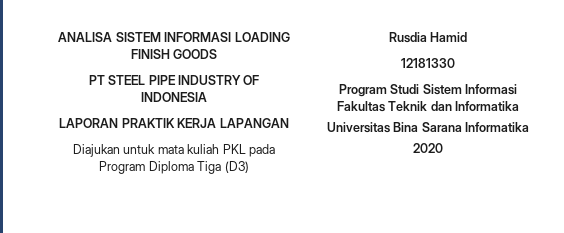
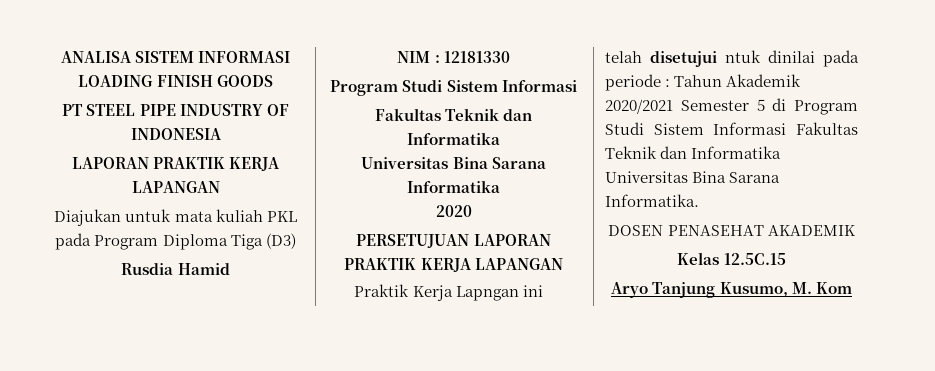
- 12181330
+ NIM : 12181330
+ PERSETUJUAN LAPORAN PRAKTIK KERJA LAPANGAN
+ Praktik Kerja Lapngan ini telah disetujui ntuk dinilai pada periode : Tahun Akademik 2020/2021 Semester 5 di Program Studi Sistem Informasi Fakultas Teknik dan Informatika Universitas Bina Sarana Informatika.
+ DOSEN PENASEHAT AKADEMIK
+ Kelas 12.5C.15
+ Aryo Tanjung Kusumo, M. Kom

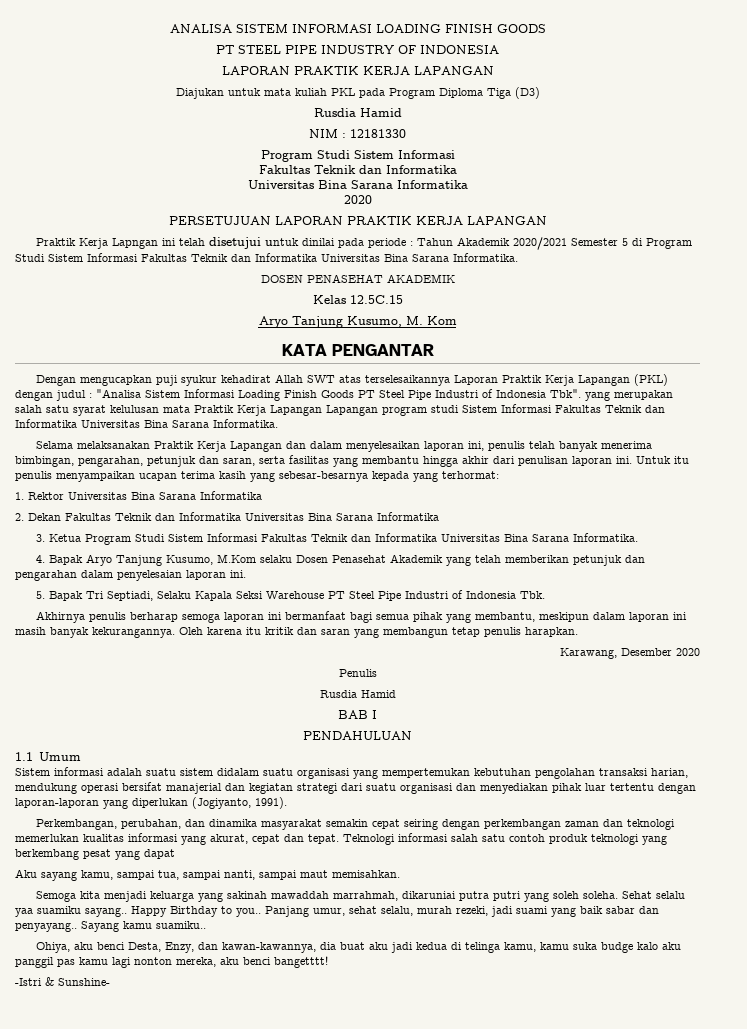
- Praktik Kerja Lapngan ini telah disetujui ntuk dinilai pada periode : Tahun Akademik 2020/2021 Semester 5 di Program Studi Sistem Informasi Fakultas Teknik dan Informatika Universitas Bina Sarana Informatika.
+ Praktik Kerja Lapngan ini telah disetujui untuk dinilai pada periode : Tahun Akademik 2020/2021 Semester 5 di Program Studi Sistem Informasi Fakultas Teknik dan Informatika Universitas Bina Sarana Informatika.
+ KATA PENGANTAR
+ Dengan mengucapkan puji syukur kehadirat Allah SWT atas terselesaikannya Laporan Praktik Kerja Lapangan (PKL) dengan judul : "Analisa Sistem Informasi Loading Finish Goods PT Steel Pipe Industri of Indonesia Tbk". yang merupakan salah satu syarat kelulusan mata Praktik Kerja Lapangan Lapangan program studi Sistem Informasi Fakultas Teknik dan Informatika Universitas Bina Sarana Informatika.
+ Selama melaksanakan Praktik Kerja Lapangan dan dalam menyelesaikan laporan ini, penulis telah banyak menerima bimbingan, pengarahan, petunjuk dan saran, serta fasilitas yang membantu hingga akhir dari penulisan laporan ini. Untuk itu penulis menyampaikan ucapan terima kasih yang sebesar-besarnya kepada yang terhormat:
+ 1. Rektor Universitas Bina Sarana Informatika
+ 2. Dekan Fakultas Teknik dan Informatika Universitas Bina Sarana Informatika
+ 3. Ketua Program Studi Sistem Informasi Fakultas Teknik dan Informatika Universitas Bina Sarana Informatika.
+ 4. Bapak Aryo Tanjung Kusumo, M.Kom selaku Dosen Penasehat Akademik yang telah memberikan petunjuk dan pengarahan dalam penyelesaian laporan ini.
+ 5. Bapak Tri Septiadi, Selaku Kapala Seksi Warehouse PT Steel Pipe Industri of Indonesia Tbk.
+ Akhirnya penulis berharap semoga laporan ini bermanfaat bagi semua pihak yang membantu, meskipun dalam laporan ini masih banyak kekurangannya. Oleh karena itu kritik dan saran yang membangun tetap penulis harapkan.
+ Karawang, Desember 2020
+ Penulis
+ Rusdia Hamid
+ BAB I
+ PENDAHULUAN
+ 1.1 Umum
+ Sistem informasi adalah suatu sistem didalam suatu organisasi yang mempertemukan kebutuhan pengolahan transaksi harian, mendukung operasi bersifat manajerial dan kegiatan strategi dari suatu organisasi dan menyediakan pihak luar tertentu dengan laporan-laporan yang diperlukan (Jogiyanto, 1991).
+ Perkembangan, perubahan, dan dinamika masyarakat semakin cepat seiring dengan perkembangan zaman dan teknologi memerlukan kualitas informasi yang akurat, cepat dan tepat. Teknologi informasi salah satu contoh produk teknologi yang berkembang pesat yang dapat
+ Aku sayang kamu, sampai tua, sampai nanti, sampai maut memisahkan.
+ Semoga kita menjadi keluarga yang sakinah mawaddah marrahmah, dikaruniai putra putri yang soleh soleha. Sehat selalu yaa suamiku sayang.. Happy Birthday to you.. Panjang umur, sehat selalu, murah rezeki, jadi suami yang baik sabar dan penyayang.. Sayang kamu suamiku..
+ Ohiya, aku benci Desta, Enzy, dan kawan-kawannya, dia buat aku jadi kedua di telinga kamu, kamu suka budge kalo aku panggil pas kamu lagi nonton mereka, aku benci bangetttt!
+ -Istri & Sunshine-

